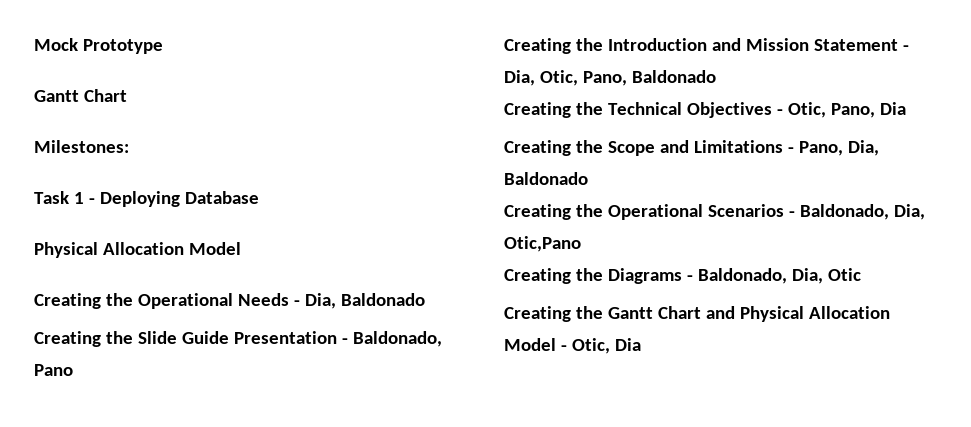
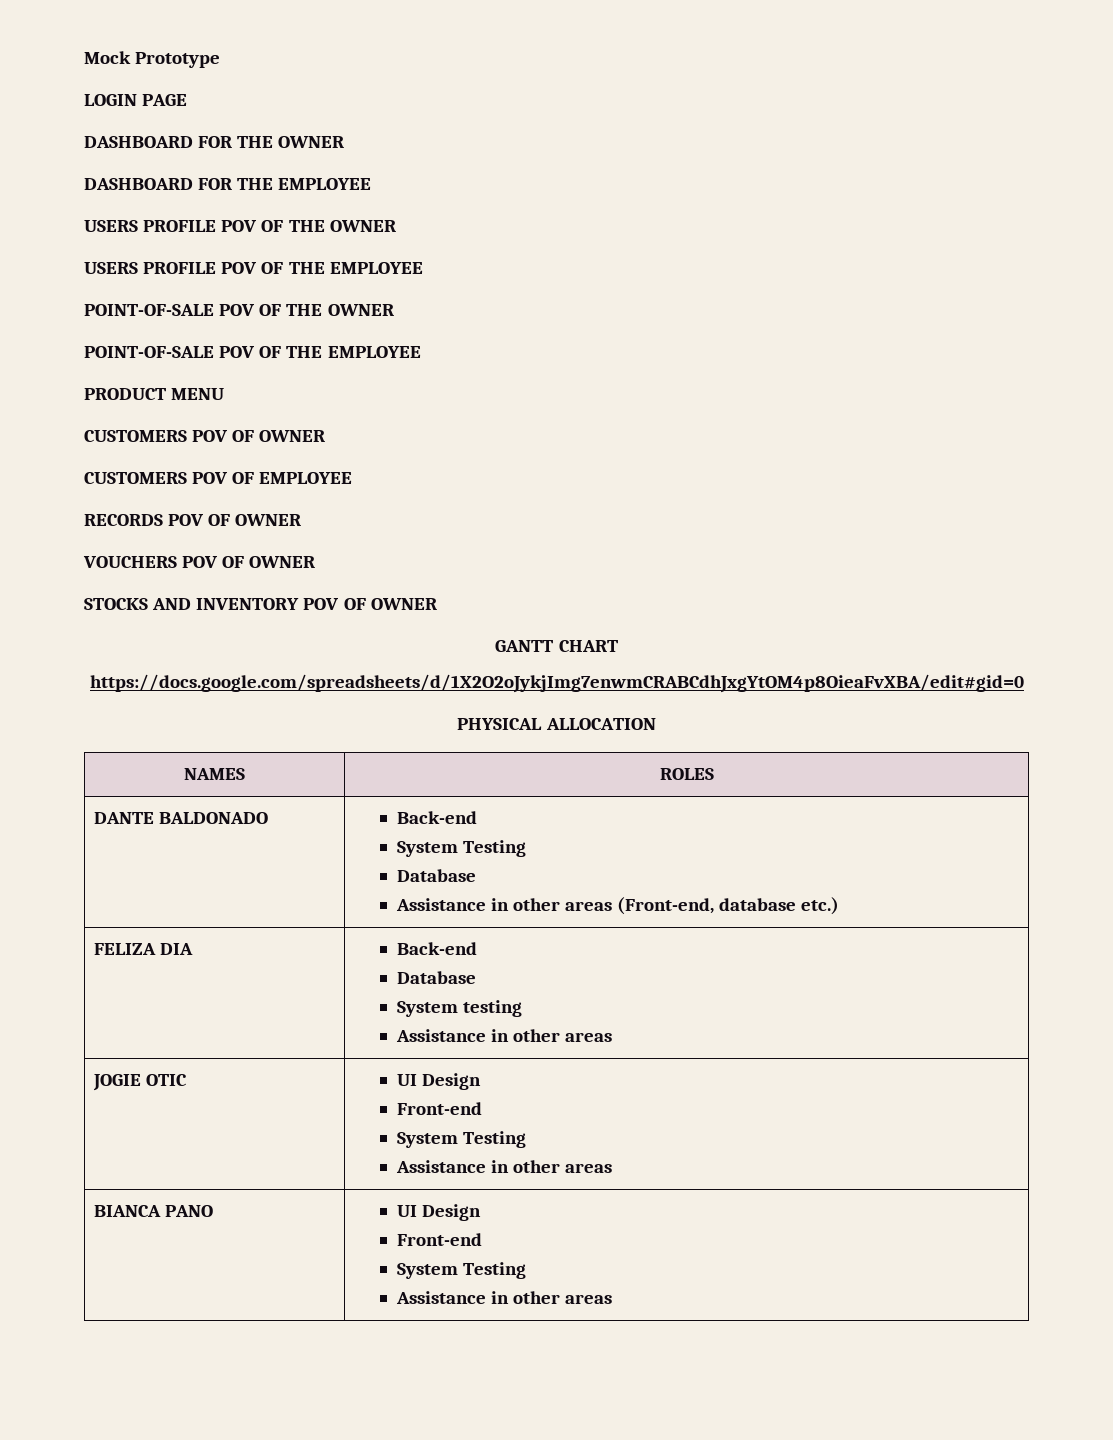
  Mock Prototype
- Gantt Chart
- Milestones:
- Task 1 - Deploying Database
- Physical Allocation Model
- Creating the Operational Needs - Dia, Baldonado
- Creating the Slide Guide Presentation - Baldonado, Pano
- Creating the Introduction and Mission Statement - Dia, Otic, Pano, Baldonado
- Creating the Technical Objectives - Otic, Pano, Dia
- Creating the Scope and Limitations - Pano, Dia, Baldonado
- Creating the Operational Scenarios - Baldonado, Dia, Otic,Pano
- Creating the Diagrams - Baldonado, Dia, Otic
- Creating the Gantt Chart and Physical Allocation Model - Otic, Dia
+ LOGIN PAGE
+ DASHBOARD FOR THE OWNER
+ DASHBOARD FOR THE EMPLOYEE
+ USERS PROFILE POV OF THE OWNER
+ USERS PROFILE POV OF THE EMPLOYEE
+ POINT-OF-SALE POV OF THE OWNER
+ POINT-OF-SALE POV OF THE EMPLOYEE
+ PRODUCT MENU
+ CUSTOMERS POV OF OWNER
+ CUSTOMERS POV OF EMPLOYEE
+ RECORDS POV OF OWNER
+ VOUCHERS POV OF OWNER
+ STOCKS AND INVENTORY POV OF OWNER
+ GANTT CHART
+ https://docs.google.com/spreadsheets/d/1X2O2oJykjImg7enwmCRABCdhJxgYtOM4p8OieaFvXBA/edit#gid=0
+ PHYSICAL ALLOCATION
+ NAMES | ROLES
+ DANTE BALDONADO | Back-end
+ System Testing
+ Database
+ Assistance in other areas (Front-end, database etc.)
+ FELIZA DIA | Back-end
+ Database
+ System testing
+ Assistance in other areas
+ JOGIE OTIC | UI Design
+ Front-end
+ System Testing
+ Assistance in other areas
+ BIANCA PANO | UI Design
+ Front-end
+ System Testing
+ Assistance in other areas

